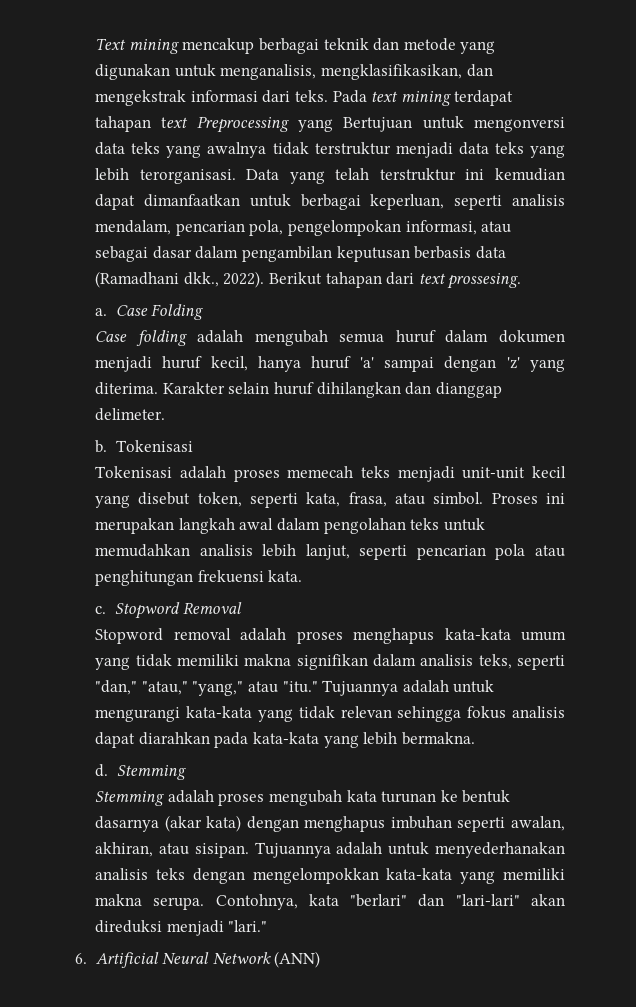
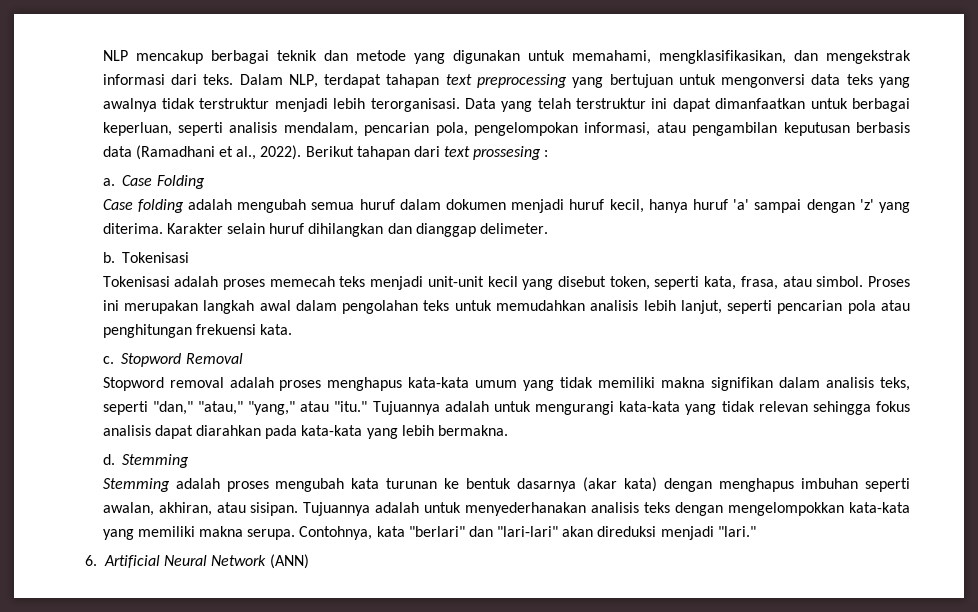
- Text mining mencakup berbagai teknik dan metode yang digunakan untuk menganalisis, mengklasifikasikan, dan mengekstrak informasi dari teks.
+ NLP mencakup berbagai teknik dan metode yang digunakan untuk memahami, mengklasifikasikan, dan mengekstrak informasi dari teks.
- Pada text mining terdapat tahapan text Preprocessing yang Bertujuan untuk mengonversi data teks yang awalnya tidak terstruktur menjadi data teks yang lebih terorganisasi.
+ Dalam NLP, terdapat tahapan text preprocessing yang bertujuan untuk mengonversi data teks yang awalnya tidak terstruktur menjadi lebih terorganisasi.
- Data yang telah terstruktur ini kemudian dapat dimanfaatkan untuk berbagai keperluan, seperti analisis mendalam, pencarian pola, pengelompokan informasi, atau sebagai dasar dalam pengambilan keputusan berbasis data (Ramadhani dkk., 2022).
+ Data yang telah terstruktur ini dapat dimanfaatkan untuk berbagai keperluan, seperti analisis mendalam, pencarian pola, pengelompokan informasi, atau pengambilan keputusan berbasis data (Ramadhani et al., 2022).
- Berikut tahapan dari text prossesing.
+ Berikut tahapan dari text prossesing :

